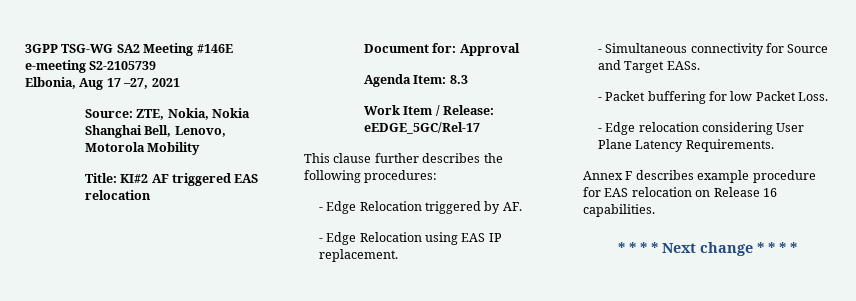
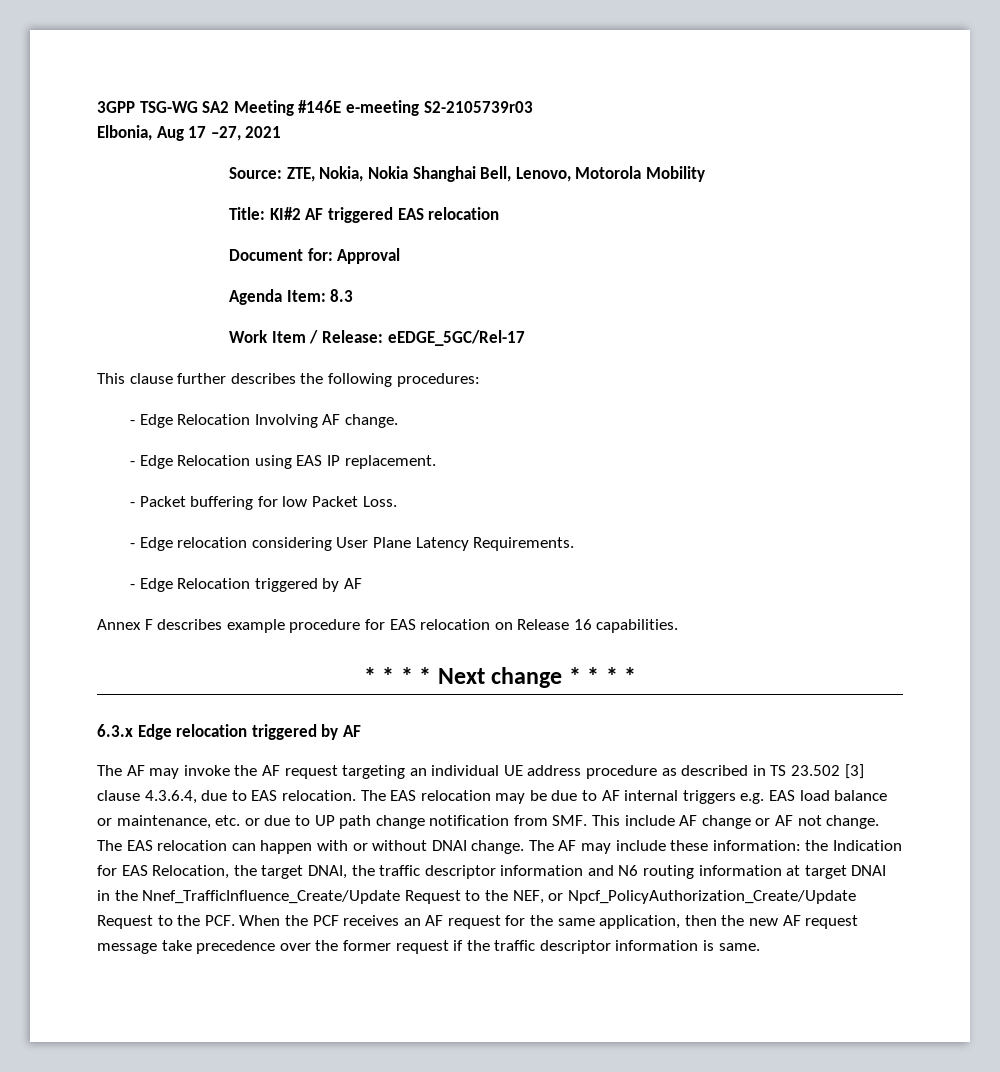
- 3GPP TSG-WG SA2 Meeting #146E e-meeting S2-2105739
+ 3GPP TSG-WG SA2 Meeting #146E e-meeting S2-2105739r03
- - Edge Relocation triggered by AF.
+ - Edge Relocation Involving AF change.
- - Simultaneous connectivity for Source and Target EASs.
+ - Edge Relocation triggered by AF
+ 6.3.x Edge relocation triggered by AF
+ The AF may invoke the AF request targeting an individual UE address procedure as described in TS 23.502 [3] clause 4.3.6.4, due to EAS relocation. The EAS relocation may be due to AF internal triggers e.g. EAS load balance or maintenance, etc. or due to UP path change notification from SMF. This include AF change or AF not change. The EAS relocation can happen with or without DNAI change. The AF may include these information: the Indication for EAS Relocation, the target DNAI, the traffic descriptor information and N6 routing information at target DNAI in the Nnef_TrafficInfluence_Create/Update Request to the NEF, or Npcf_PolicyAuthorization_Create/Update Request to the PCF. When the PCF receives an AF request for the same application, then the new AF request message take precedence over the former request if the traffic descriptor information is same.

